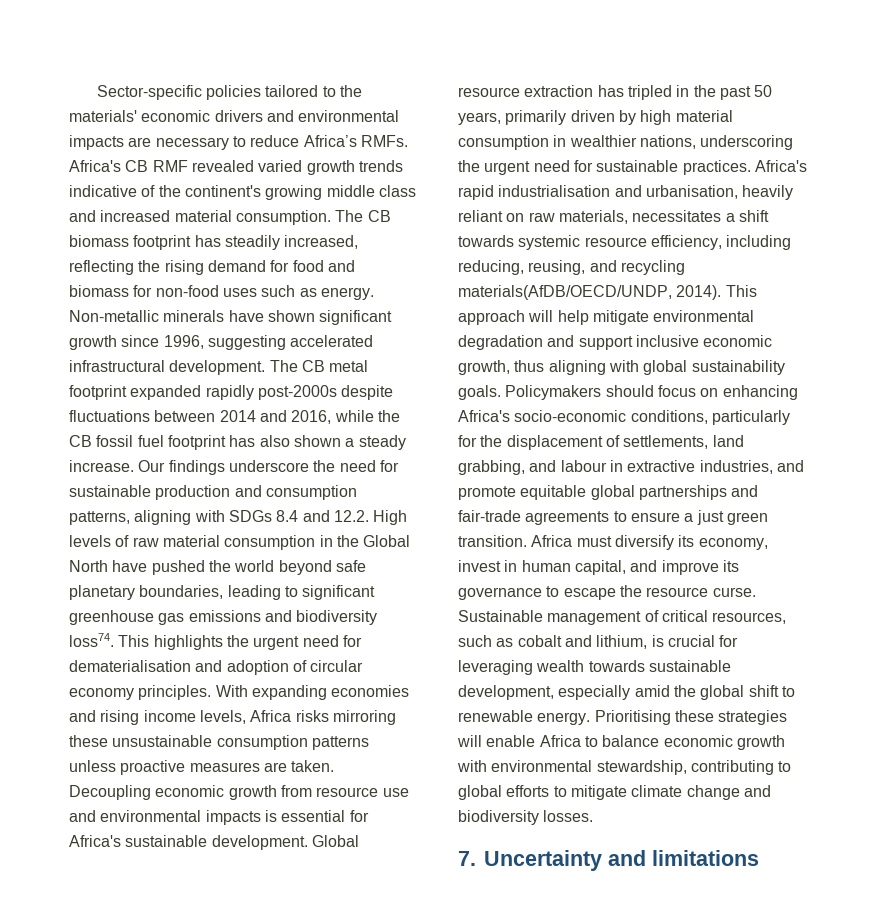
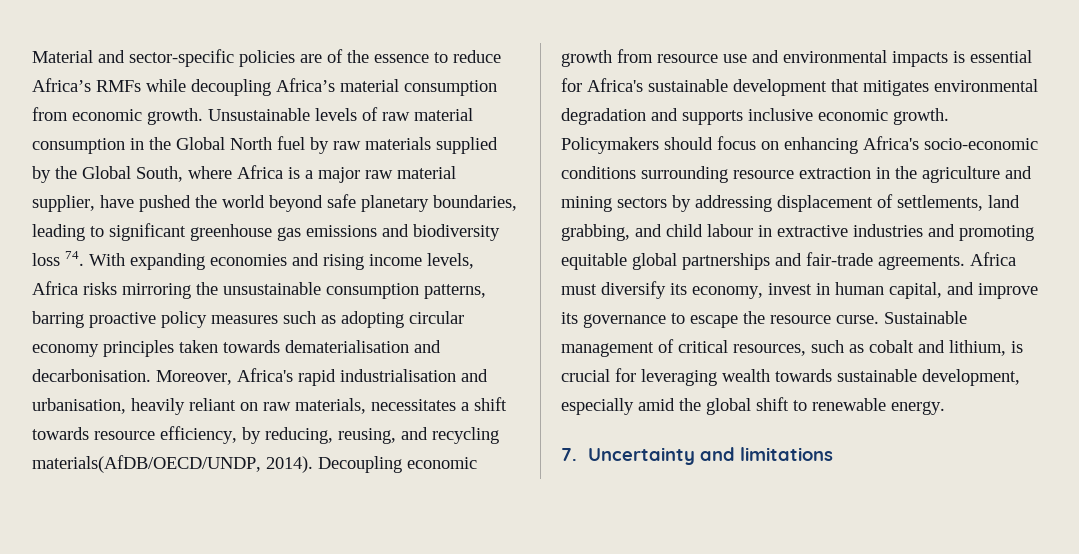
- Sector-specific policies tailored to the materials' economic drivers and environmental impacts are necessary to reduce Africa’s RMFs. Africa's CB RMF revealed varied growth trends indicative of the continent's growing middle class and increased material consumption. The CB biomass footprint has steadily increased, reflecting the rising demand for food and biomass for non-food uses such as energy. Non-metallic minerals have shown significant growth since 1996, suggesting accelerated infrastructural development. The CB metal footprint expanded rapidly post-2000s despite fluctuations between 2014 and 2016, while the CB fossil fuel footprint has also shown a steady increase. Our findings underscore the need for sustainable production and consumption patterns, aligning with SDGs 8.4 and 12.2. High levels of raw material consumption in the Global North have pushed the world beyond safe planetary boundaries, leading to significant greenhouse gas emissions and biodiversity loss74. This highlights the urgent need for dematerialisation and adoption of circular economy principles. With expanding economies and rising income levels, Africa risks mirroring these unsustainable consumption patterns unless proactive measures are taken.
+ Material and sector-specific policies are of the essence to reduce Africa’s RMFs while decoupling Africa’s material consumption from economic growth. Unsustainable levels of raw material consumption in the Global North fuel by raw materials supplied by the Global South, where Africa is a major raw material supplier, have pushed the world beyond safe planetary boundaries, leading to significant greenhouse gas emissions and biodiversity loss 74. With expanding economies and rising income levels, Africa risks mirroring the unsustainable consumption patterns, barring proactive policy measures such as adopting circular economy principles taken towards dematerialisation and decarbonisation. Moreover, Africa's rapid industrialisation and urbanisation, heavily reliant on raw materials, necessitates a shift towards resource efficiency, by reducing, reusing, and recycling materials(AfDB/OECD/UNDP, 2014).
- Decoupling economic growth from resource use and environmental impacts is essential for Africa's sustainable development. Global resource extraction has tripled in the past 50 years, primarily driven by high material consumption in wealthier nations, underscoring the urgent need for sustainable practices. Africa's rapid industrialisation and urbanisation, heavily reliant on raw materials, necessitates a shift towards systemic resource efficiency, including reducing, reusing, and recycling materials(AfDB/OECD/UNDP, 2014). This approach will help mitigate environmental degradation and support inclusive economic growth, thus aligning with global sustainability goals.
+ Decoupling economic growth from resource use and environmental impacts is essential for Africa's sustainable development that mitigates environmental degradation and supports inclusive economic growth.
- Policymakers should focus on enhancing Africa's socio-economic conditions, particularly for the displacement of settlements, land grabbing, and labour in extractive industries, and promote equitable global partnerships and fair-trade agreements to ensure a just green transition.
+ Policymakers should focus on enhancing Africa's socio-economic conditions surrounding resource extraction in the agriculture and mining sectors by addressing displacement of settlements, land grabbing, and child labour in extractive industries and promoting equitable global partnerships and fair-trade agreements.
- Prioritising these strategies will enable Africa to balance economic growth with environmental stewardship, contributing to global efforts to mitigate climate change and biodiversity losses.

